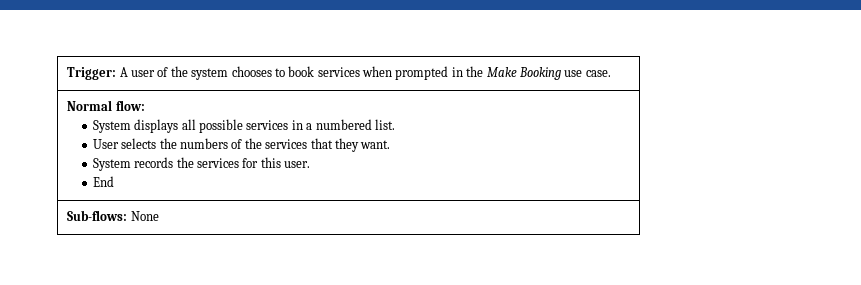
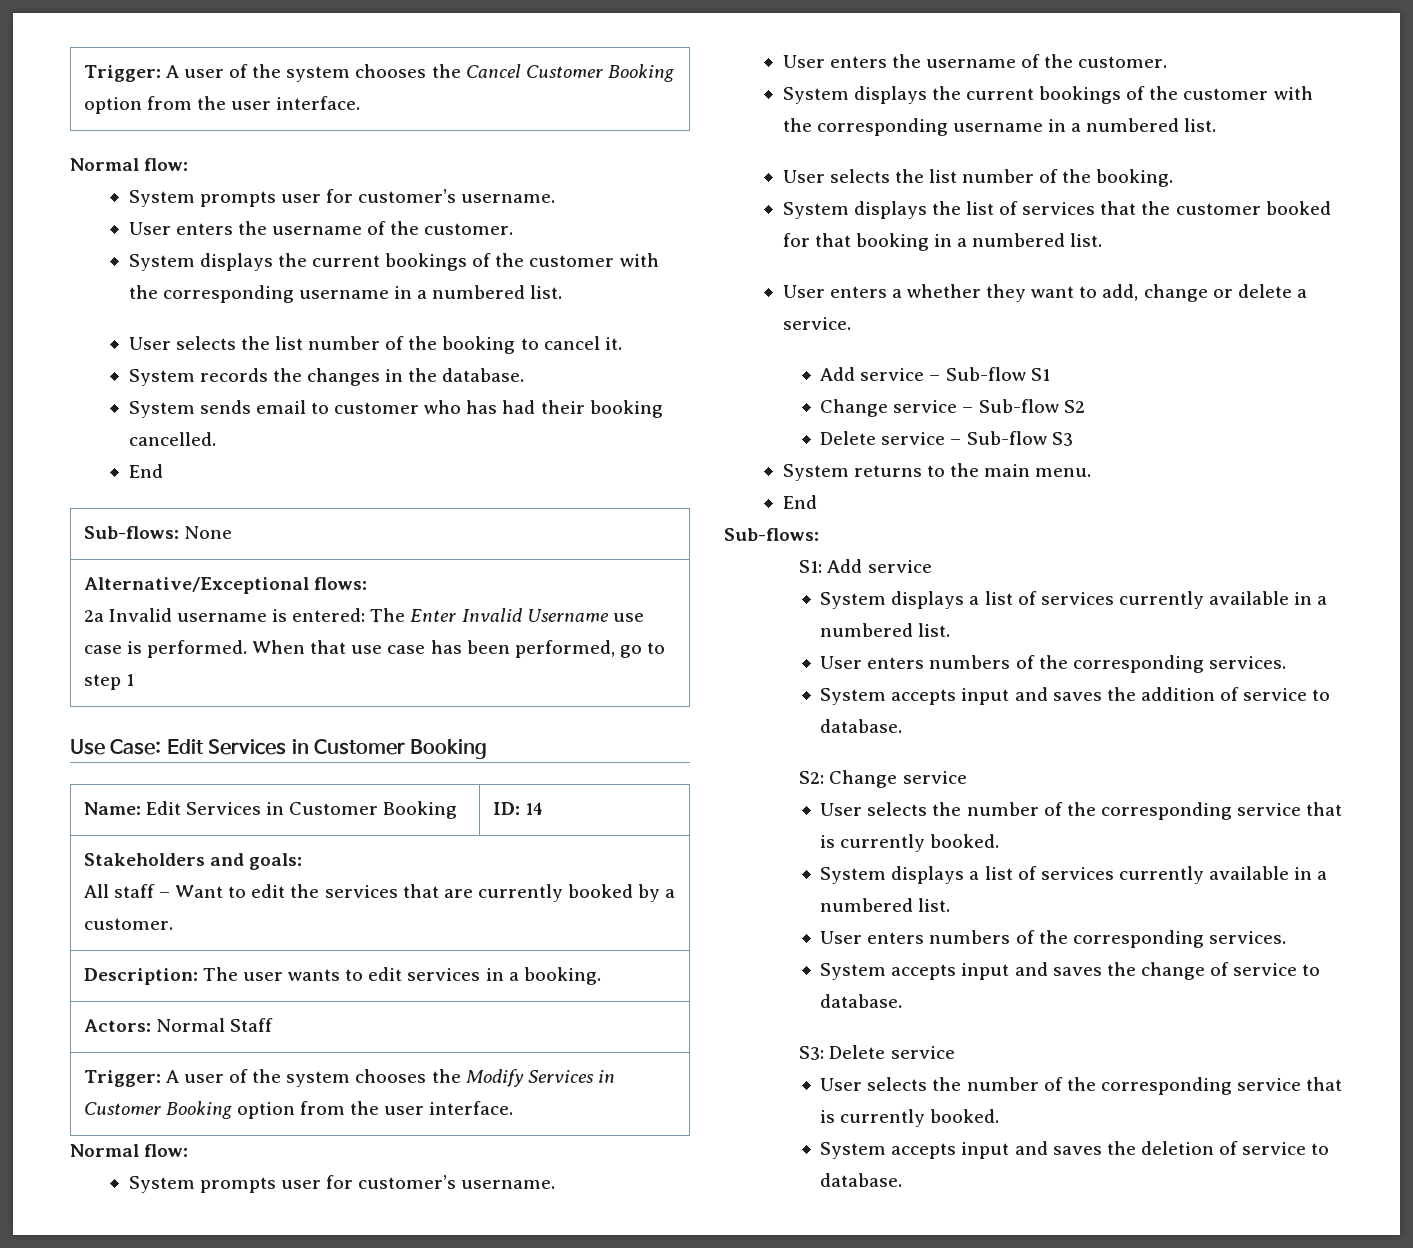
- Trigger: A user of the system chooses to book services when prompted in the Make Booking use case.
+ Trigger: A user of the system chooses the Cancel Customer Booking option from the user interface.
  Normal flow:
- System displays all possible services in a numbered list.
- User selects the numbers of the services that they want.
- System records the services for this user.
+ System prompts user for customer’s username.
+ User enters the username of the customer.
+ System displays the current bookings of the customer with the corresponding username in a numbered list.
+ User selects the list number of the booking to cancel it.
+ System records the changes in the database.
+ System sends email to customer who has had their booking cancelled.
  End
  Sub-flows: None
+ Alternative/Exceptional flows:
+ 2a Invalid username is entered: The Enter Invalid Username use case is performed. When that use case has been performed, go to step 1
+ Use Case: Edit Services in Customer Booking
+ Name: Edit Services in Customer Booking | ID: 14
+ Stakeholders and goals:
+ All staff – Want to edit the services that are currently booked by a customer.
+ Description: The user wants to edit services in a booking.
+ Actors: Normal Staff
+ Trigger: A user of the system chooses the Modify Services in Customer Booking option from the user interface.
+ Normal flow:
+ System prompts user for customer’s username.
+ User enters the username of the customer.
+ System displays the current bookings of the customer with the corresponding username in a numbered list.
+ User selects the list number of the booking.
+ System displays the list of services that the customer booked for that booking in a numbered list.
+ User enters a whether they want to add, change or delete a service.
+ Add service – Sub-flow S1
+ Change service – Sub-flow S2
+ Delete service – Sub-flow S3
+ System returns to the main menu.
+ End
+ Sub-flows:
+ S1: Add service
+ System displays a list of services currently available in a numbered list.
+ User enters numbers of the corresponding services.
+ System accepts input and saves the addition of service to database.
+ S2: Change service
+ User selects the number of the corresponding service that is currently booked.
+ System displays a list of services currently available in a numbered list.
+ User enters numbers of the corresponding services.
+ System accepts input and saves the change of service to database.
+ S3: Delete service
+ User selects the number of the corresponding service that is currently booked.
+ System accepts input and saves the deletion of service to database.

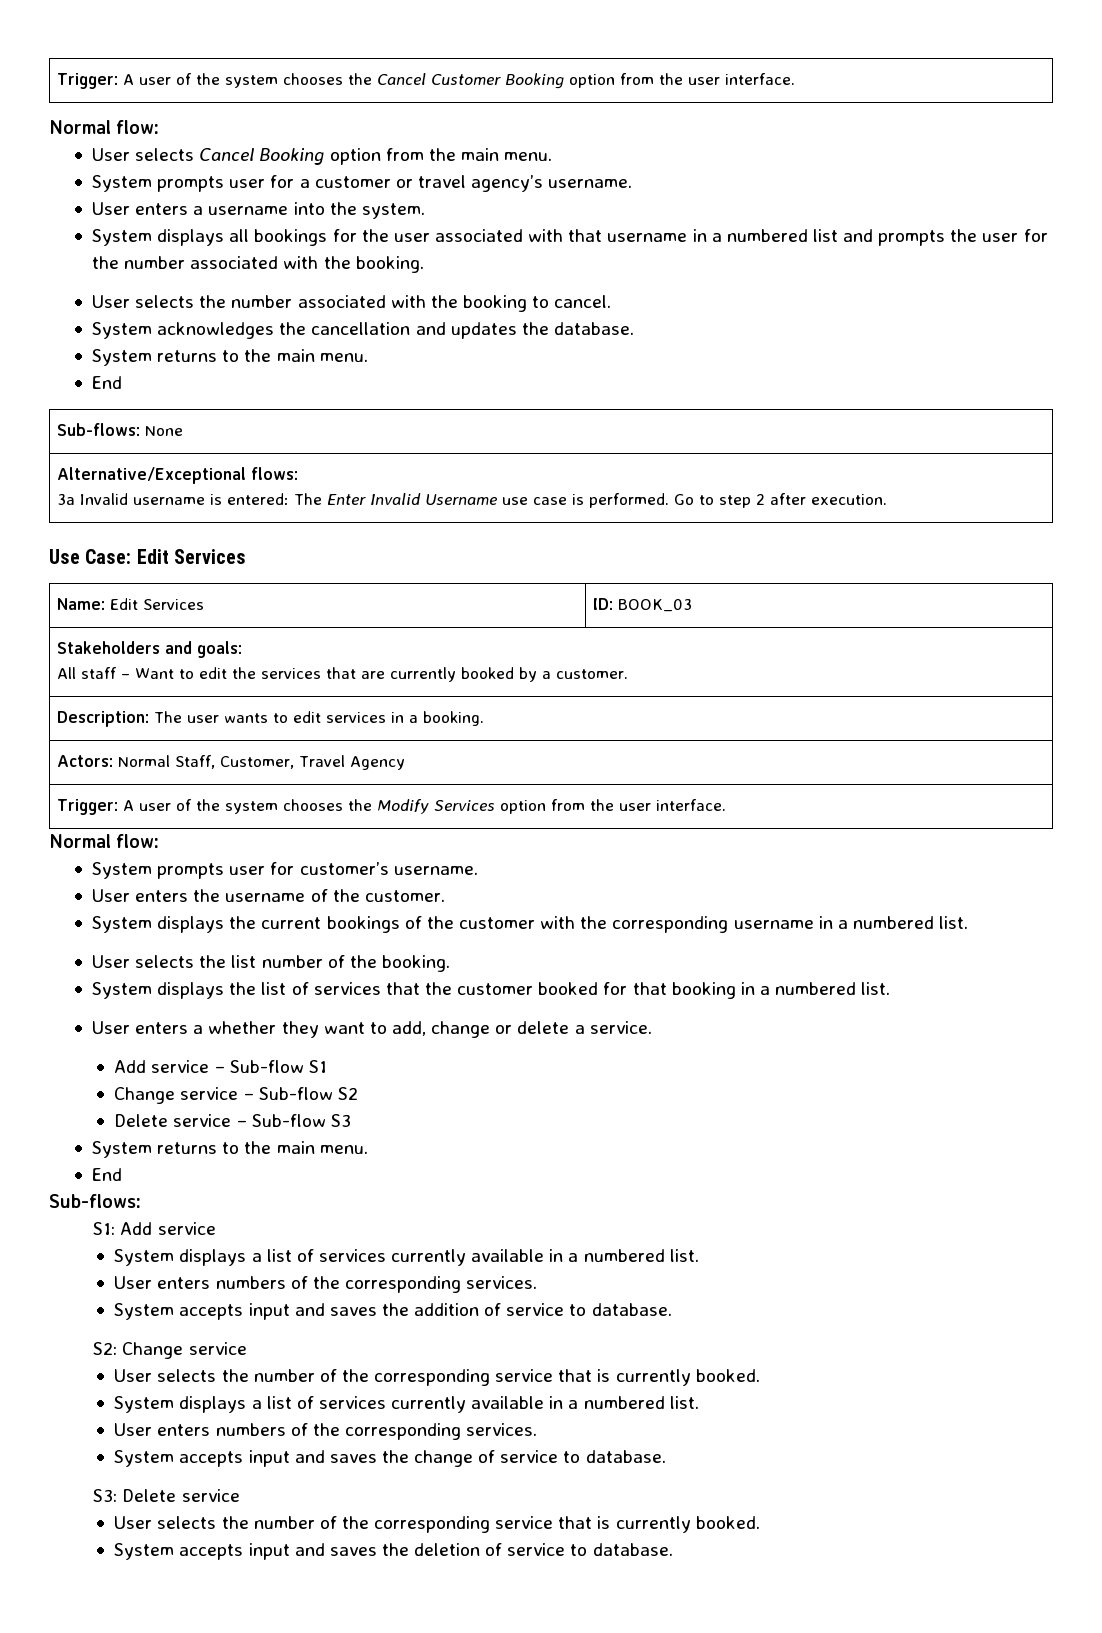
  Trigger: A user of the system chooses the Cancel Customer Booking option from the user interface.
  Normal flow:
- System prompts user for customer’s username.
- User enters the username of the customer.
- System displays the current bookings of the customer with the corresponding username in a numbered list.
- User selects the list number of the booking to cancel it.
- System records the changes in the database.
- System sends email to customer who has had their booking cancelled.
+ User selects Cancel Booking option from the main menu.
+ System prompts user for a customer or travel agency’s username.
+ User enters a username into the system.
+ System displays all bookings for the user associated with that username in a numbered list and prompts the user for the number associated with the booking.
+ User selects the number associated with the booking to cancel.
+ System acknowledges the cancellation and updates the database.
+ System returns to the main menu.
  Alternative/Exceptional flows:
- 2a Invalid username is entered: The Enter Invalid Username use case is performed. When that use case has been performed, go to step 1
+ 3a Invalid username is entered: The Enter Invalid Username use case is performed. Go to step 2 after execution.
- Use Case: Edit Services in Customer Booking
+ Use Case: Edit Services
- Name: Edit Services in Customer Booking | ID: 14
+ Name: Edit Services | ID: BOOK_03
- Actors: Normal Staff
+ Actors: Normal Staff, Customer, Travel Agency
- Trigger: A user of the system chooses the Modify Services in Customer Booking option from the user interface.
+ Trigger: A user of the system chooses the Modify Services option from the user interface.

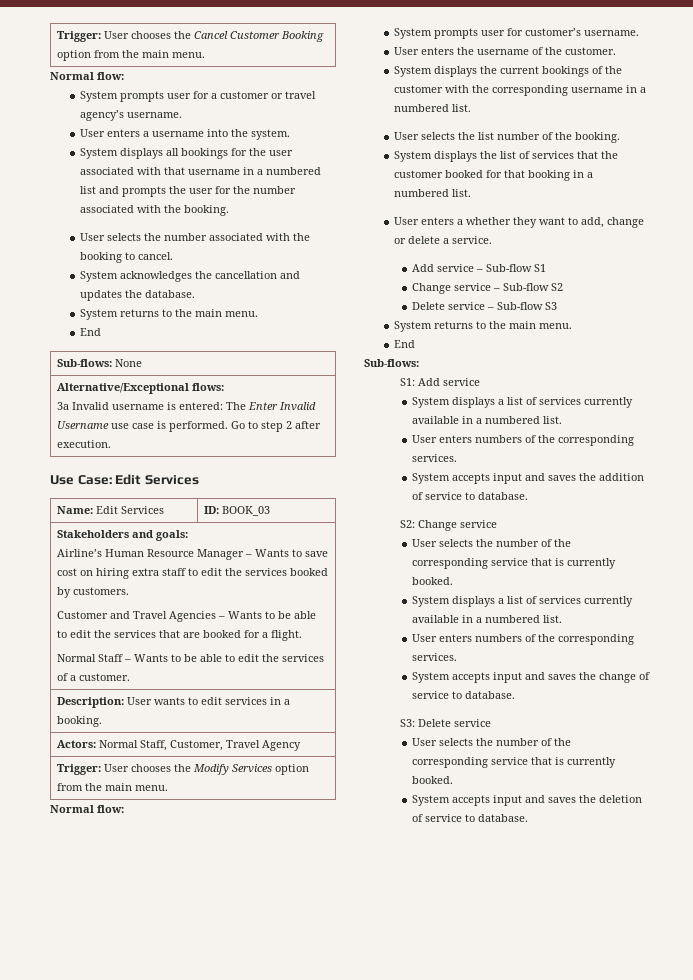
- Trigger: A user of the system chooses the Cancel Customer Booking option from the user interface.
+ Trigger: User chooses the Cancel Customer Booking option from the main menu.
  Normal flow:
- User selects Cancel Booking option from the main menu.
- All staff – Want to edit the services that are currently booked by a customer.
+ Airline’s Human Resource Manager – Wants to save cost on hiring extra staff to edit the services booked by customers.
+ Customer and Travel Agencies – Wants to be able to edit the services that are booked for a flight.
+ Normal Staff – Wants to be able to edit the services of a customer.
- Description: The user wants to edit services in a booking.
+ Description: User wants to edit services in a booking.
- Trigger: A user of the system chooses the Modify Services option from the user interface.
+ Trigger: User chooses the Modify Services option from the main menu.

